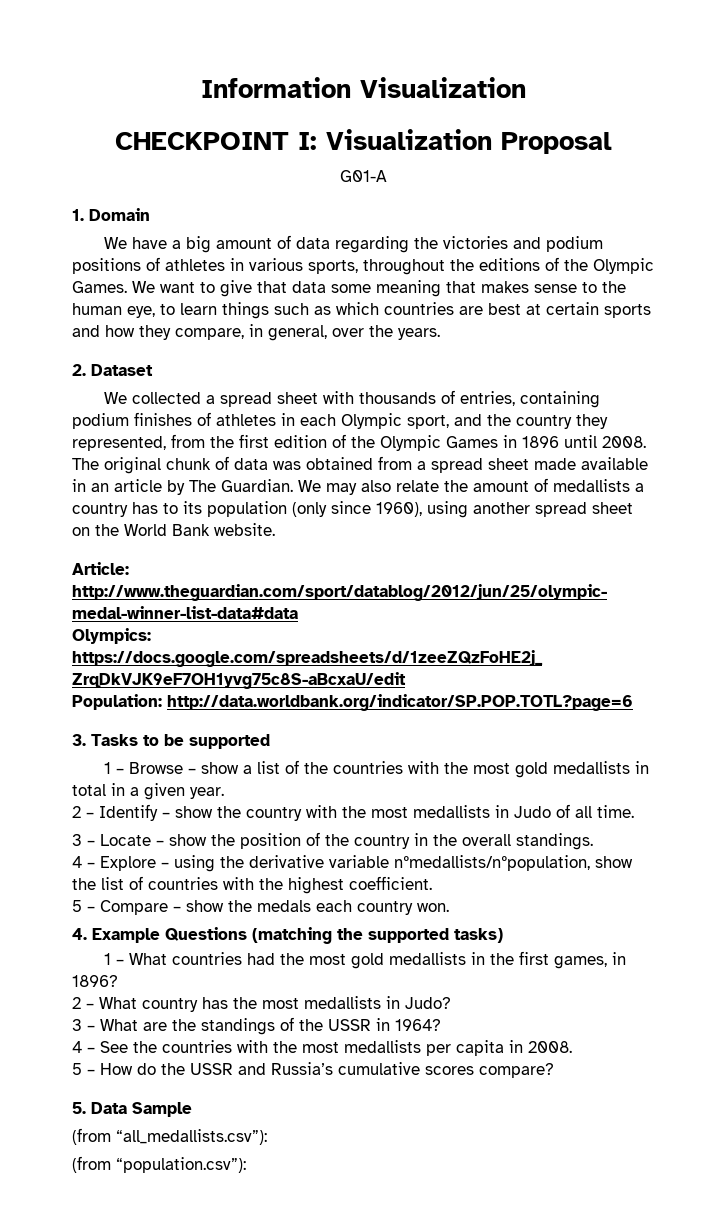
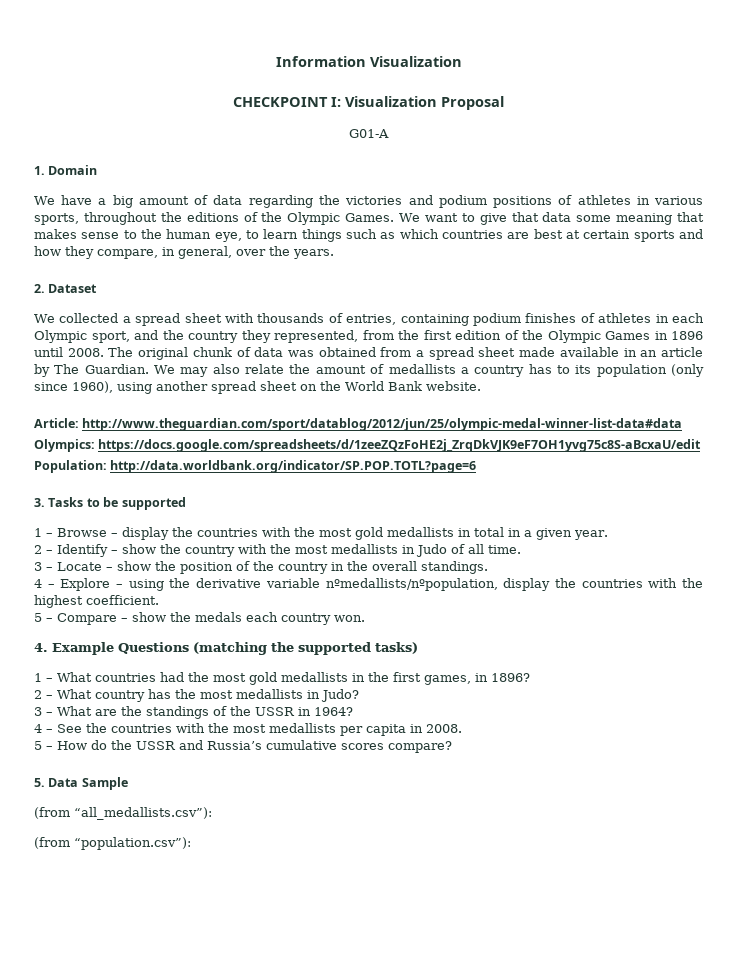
- 1 – Browse – show a list of the countries with the most gold medallists in total in a given year.
+ 1 – Browse – display the countries with the most gold medallists in total in a given year.
- 4 – Explore – using the derivative variable nºmedallists/nºpopulation, show the list of countries with the highest coefficient.
+ 4 – Explore – using the derivative variable nºmedallists/nºpopulation, display the countries with the highest coefficient.

